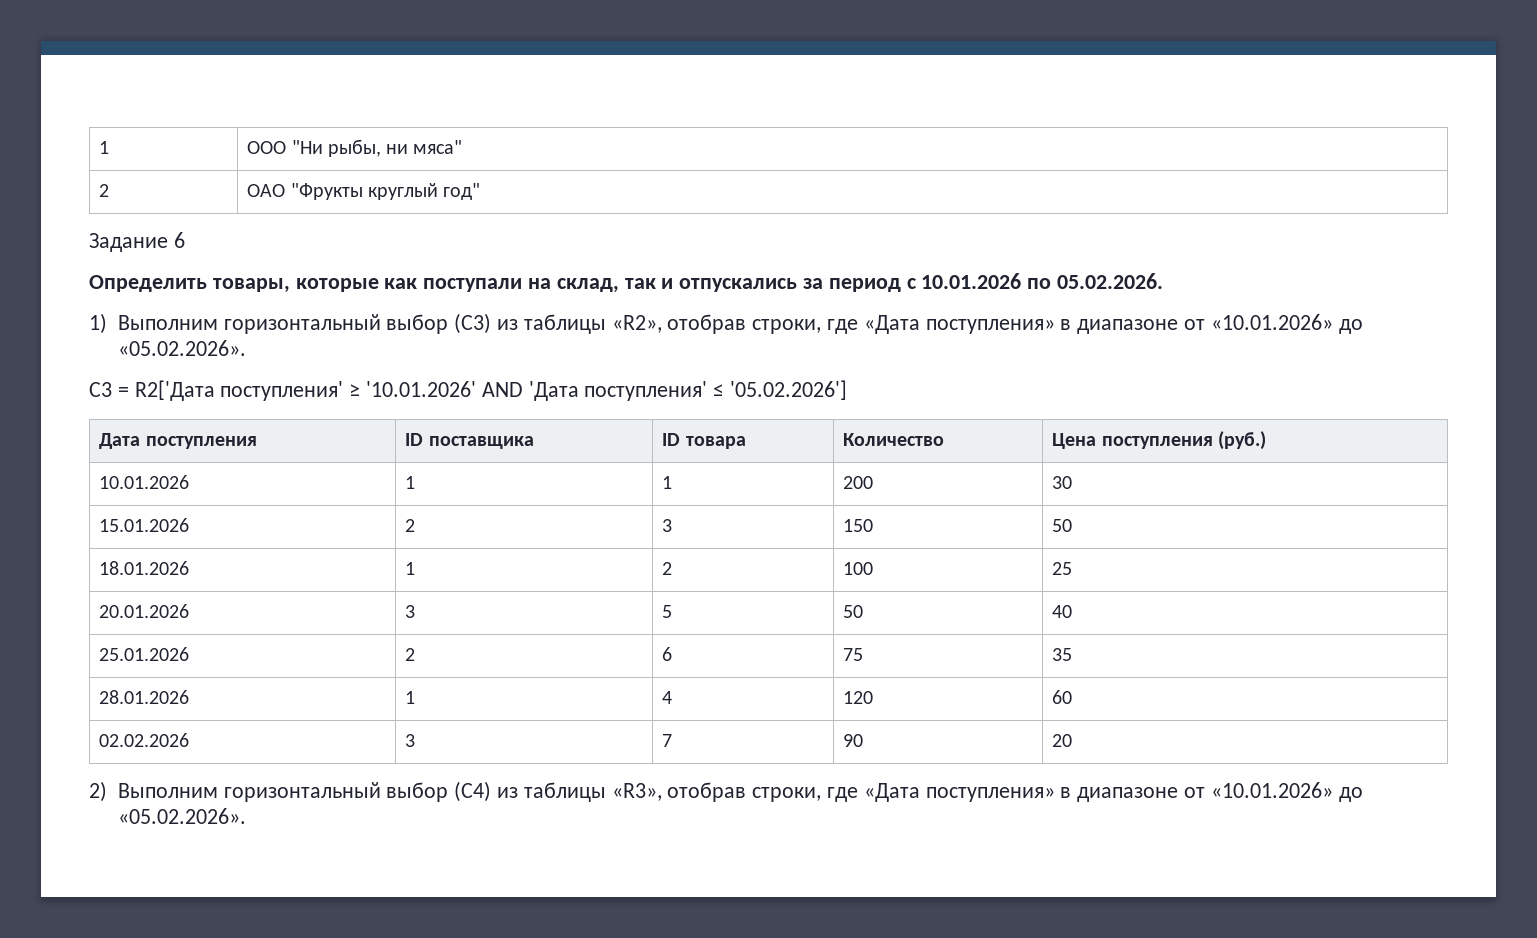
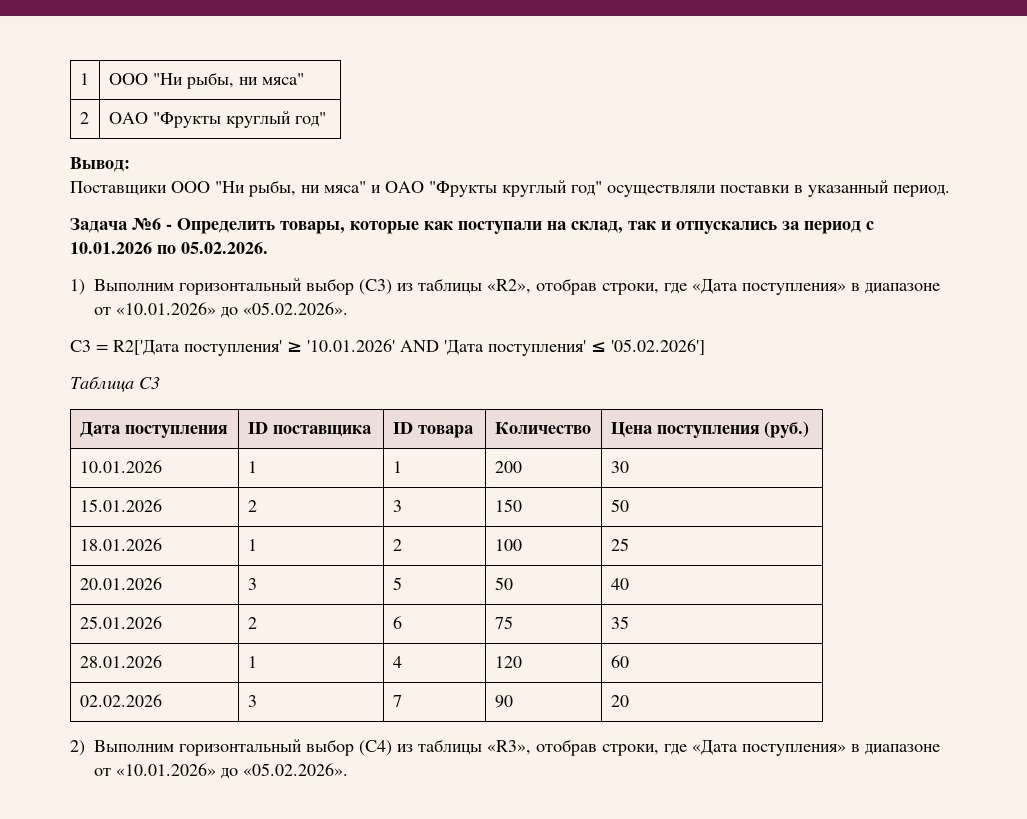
- Задание 6
- Определить товары, которые как поступали на склад, так и отпускались за период с 10.01.2026 по 05.02.2026.
+ Вывод:
+ Поставщики ООО "Ни рыбы, ни мяса" и ОАО "Фрукты круглый год" осуществляли поставки в указанный период.
+ Задача №6 - Определить товары, которые как поступали на склад, так и отпускались за период с 10.01.2026 по 05.02.2026.
+ Таблица С3

